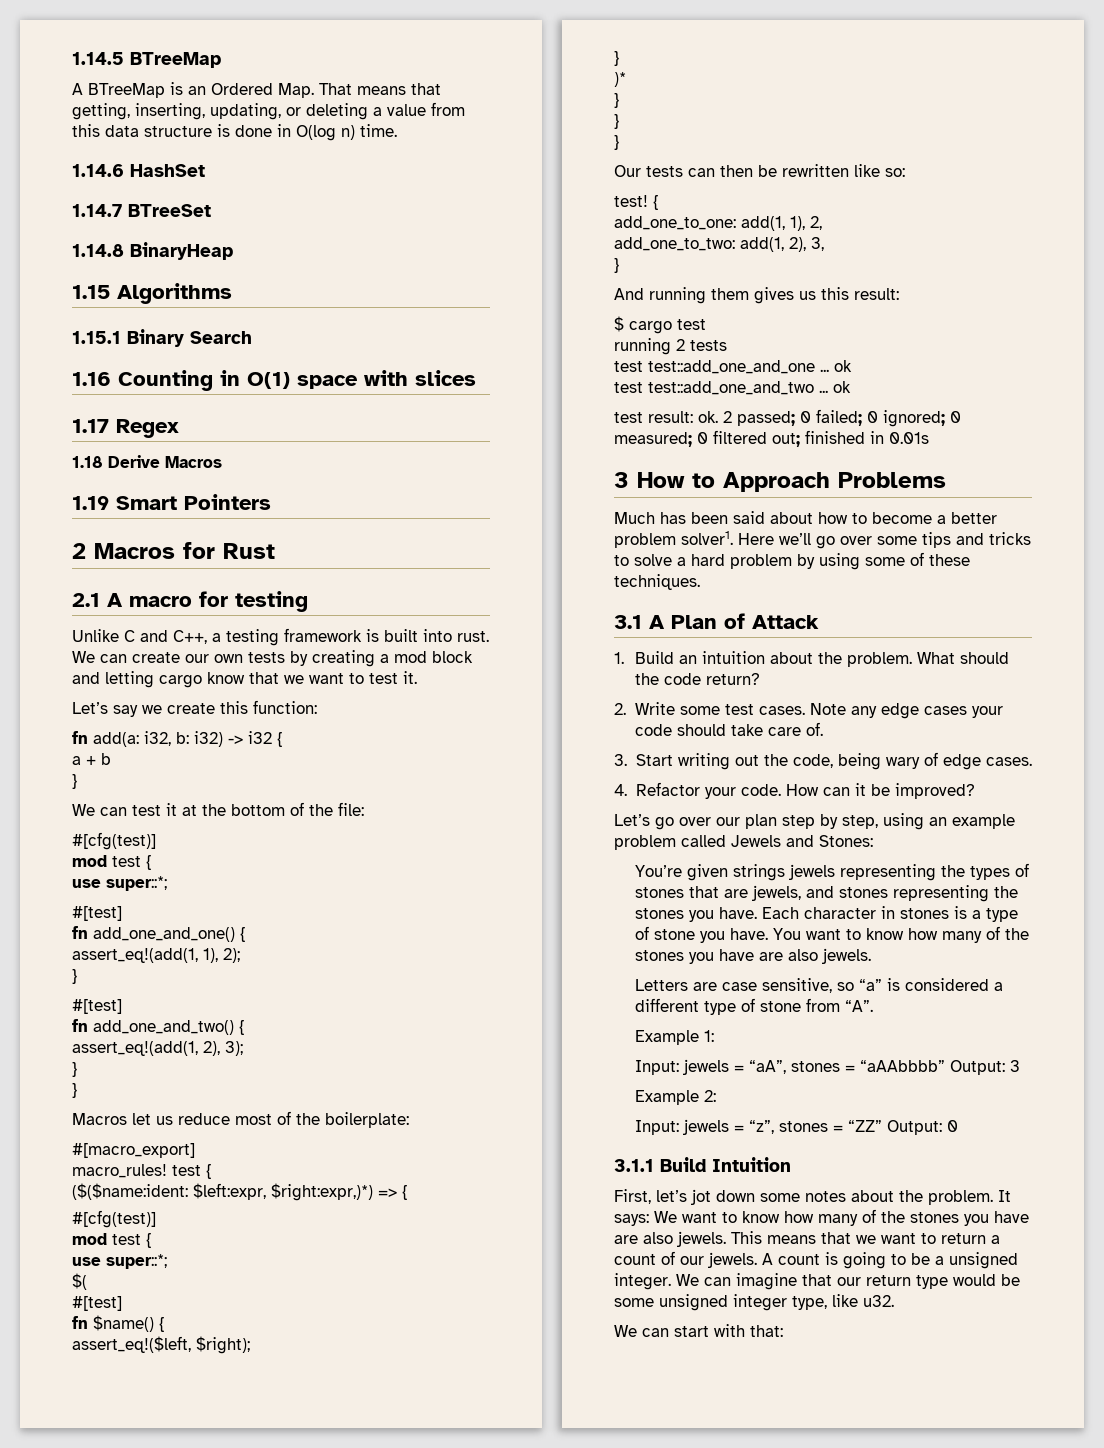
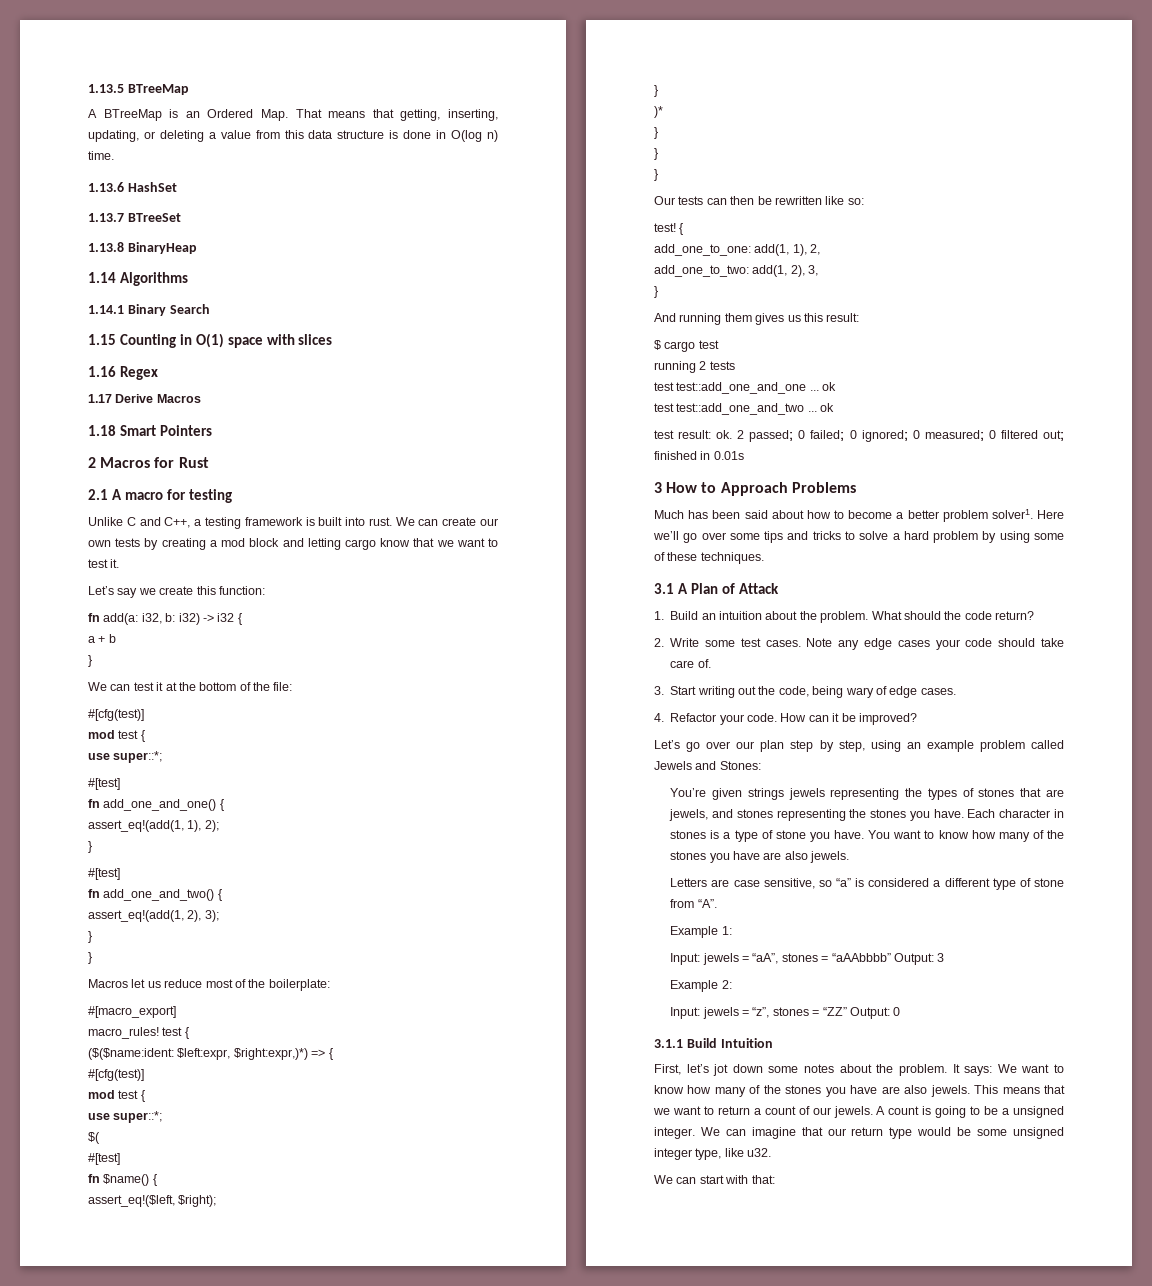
- 1.14.5 BTreeMap
+ 1.13.5 BTreeMap
- 1.14.6 HashSet
+ 1.13.6 HashSet
- 1.14.7 BTreeSet
+ 1.13.7 BTreeSet
- 1.14.8 BinaryHeap
+ 1.13.8 BinaryHeap
- 1.15 Algorithms
+ 1.14 Algorithms
- 1.15.1 Binary Search
+ 1.14.1 Binary Search
- 1.16 Counting in O(1) space with slices
+ 1.15 Counting in O(1) space with slices
- 1.17 Regex
+ 1.16 Regex
- 1.18 Derive Macros
+ 1.17 Derive Macros
- 1.19 Smart Pointers
+ 1.18 Smart Pointers

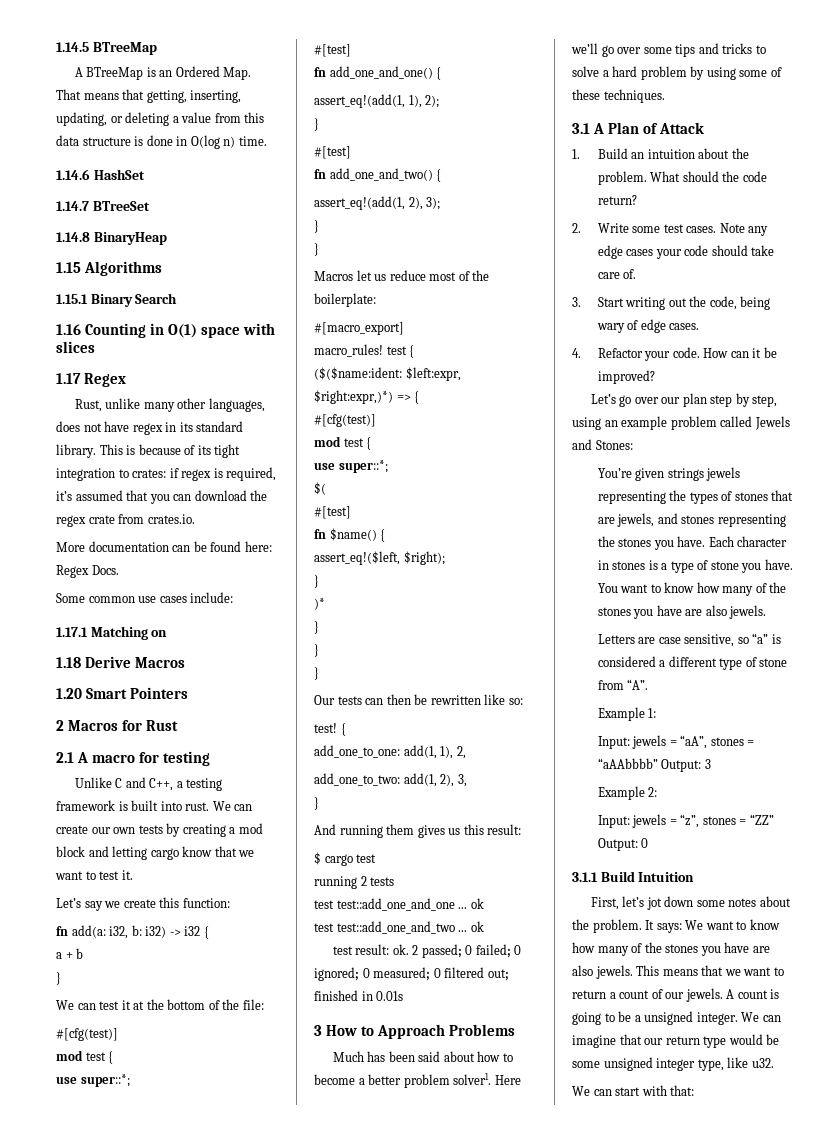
- 1.13.5 BTreeMap
+ 1.14.5 BTreeMap
- 1.13.6 HashSet
+ 1.14.6 HashSet
- 1.13.7 BTreeSet
+ 1.14.7 BTreeSet
- 1.13.8 BinaryHeap
+ 1.14.8 BinaryHeap
- 1.14 Algorithms
+ 1.15 Algorithms
- 1.14.1 Binary Search
+ 1.15.1 Binary Search
- 1.15 Counting in O(1) space with slices
+ 1.16 Counting in O(1) space with slices
- 1.16 Regex
+ 1.17 Regex
- 1.17 Derive Macros
+ Rust, unlike many other languages, does not have regex in its standard library. This is because of its tight integration to crates: if regex is required, it’s assumed that you can download the regex crate from crates.io.
+ More documentation can be found here: Regex Docs.
+ Some common use cases include:
+ 1.17.1 Matching on
+ 1.18 Derive Macros
- 1.18 Smart Pointers
+ 1.20 Smart Pointers

